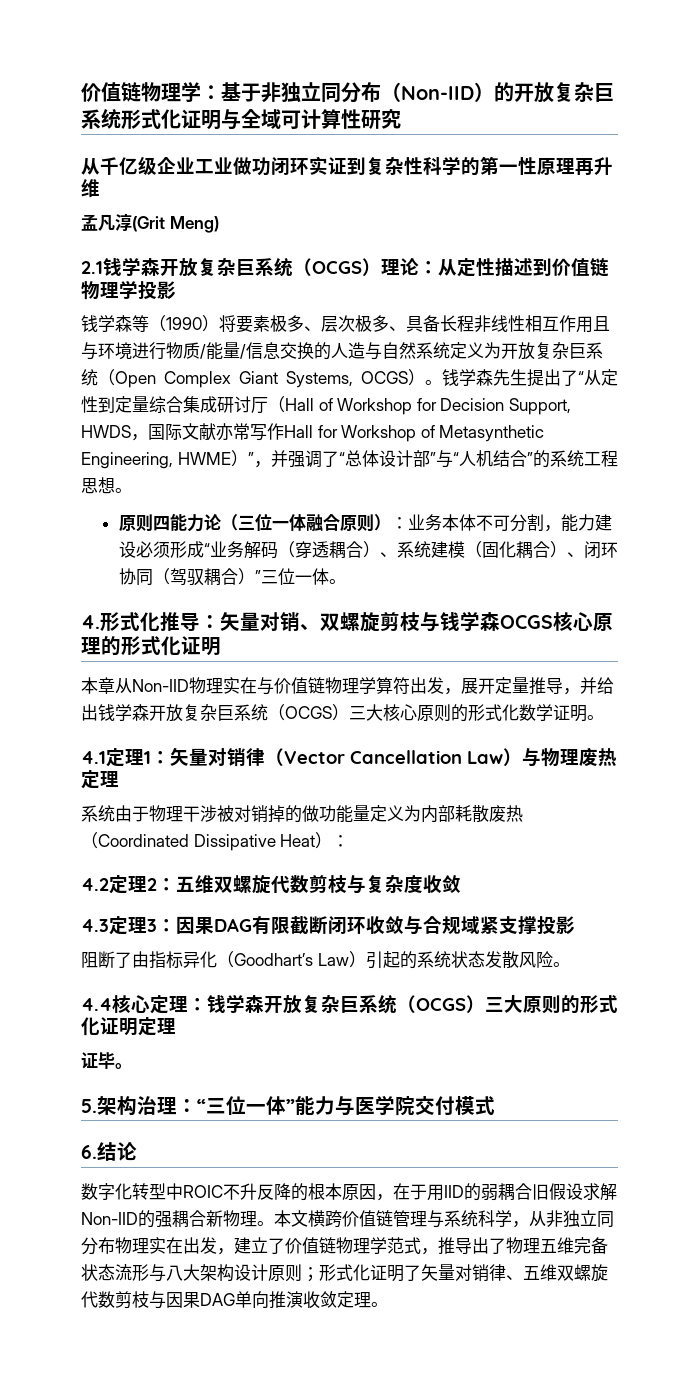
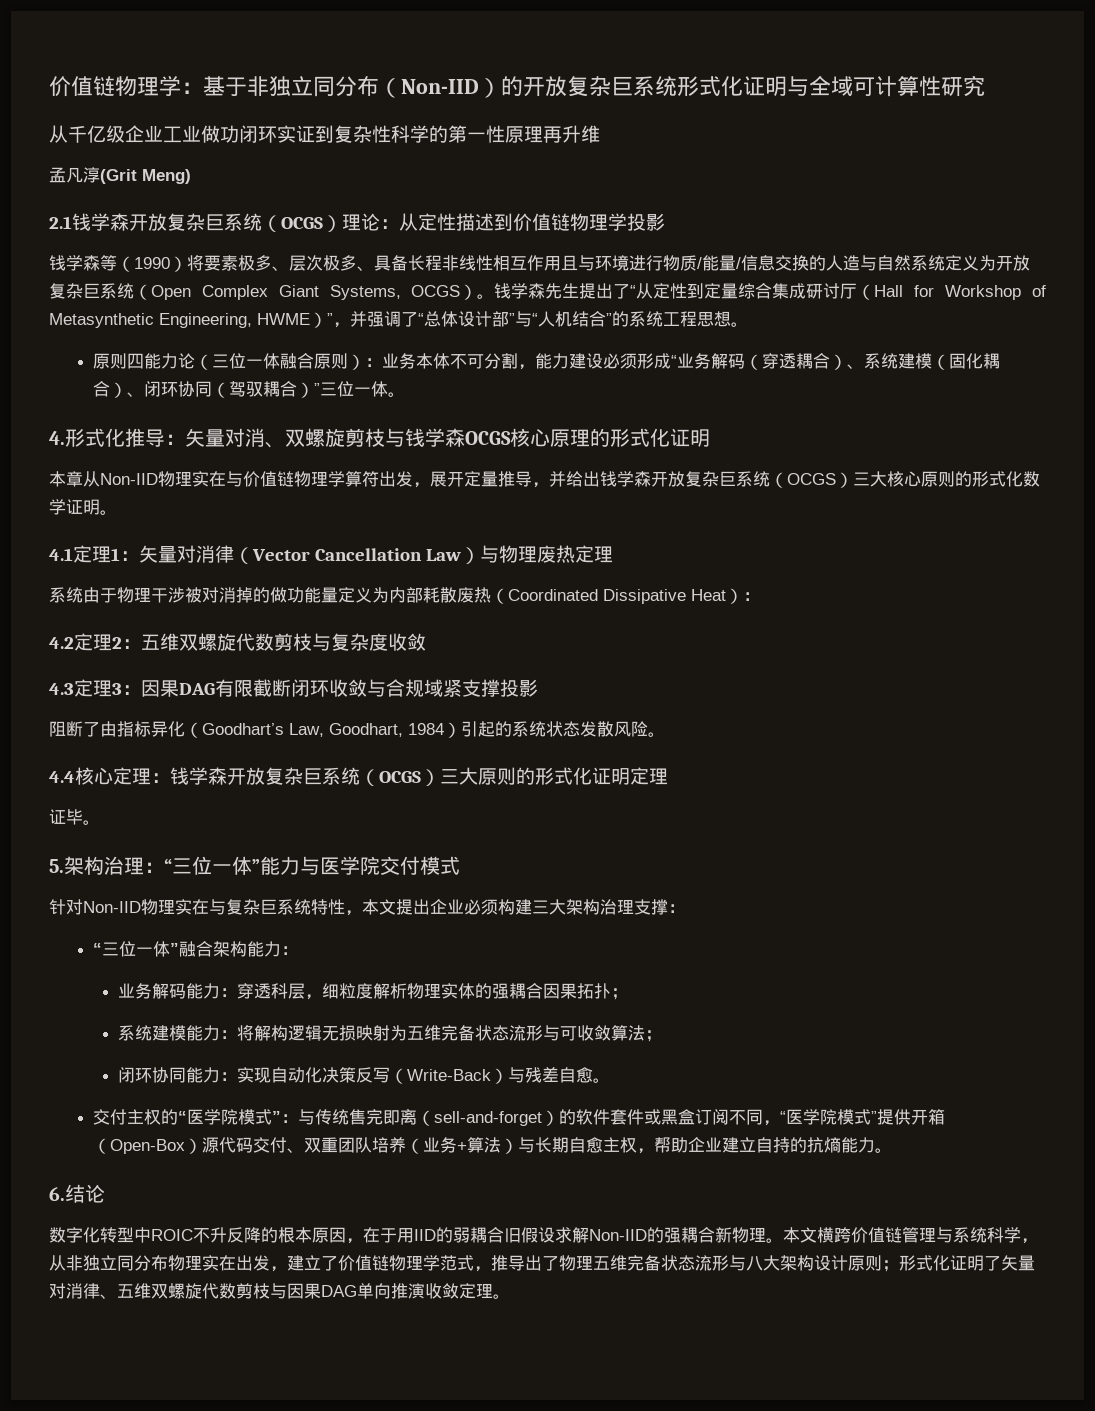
- 钱学森先生提出了“从定性到定量综合集成研讨厅（Hall of Workshop for Decision Support, HWDS，国际文献亦常写作Hall for Workshop of Metasynthetic Engineering, HWME）”，并强调了“总体设计部”与“人机结合”的系统工程思想。
+ 钱学森先生提出了“从定性到定量综合集成研讨厅（Hall for Workshop of Metasynthetic Engineering, HWME）”，并强调了“总体设计部”与“人机结合”的系统工程思想。
- 4.形式化推导：矢量对销、双螺旋剪枝与钱学森OCGS核心原理的形式化证明
+ 4.形式化推导：矢量对消、双螺旋剪枝与钱学森OCGS核心原理的形式化证明
- 4.1定理1：矢量对销律（Vector Cancellation Law）与物理废热定理
+ 4.1定理1：矢量对消律（Vector Cancellation Law）与物理废热定理
- 系统由于物理干涉被对销掉的做功能量定义为内部耗散废热（Coordinated Dissipative Heat）：
+ 系统由于物理干涉被对消掉的做功能量定义为内部耗散废热（Coordinated Dissipative Heat）：
- 阻断了由指标异化（Goodhart’s Law）引起的系统状态发散风险。
+ 阻断了由指标异化（Goodhart’s Law, Goodhart, 1984）引起的系统状态发散风险。
+ 针对Non-IID物理实在与复杂巨系统特性，本文提出企业必须构建三大架构治理支撑：
+ “三位一体”融合架构能力：
+ 业务解码能力：穿透科层，细粒度解析物理实体的强耦合因果拓扑；
+ 系统建模能力：将解构逻辑无损映射为五维完备状态流形与可收敛算法；
+ 闭环协同能力：实现自动化决策反写（Write-Back）与残差自愈。
+ 交付主权的“医学院模式”：与传统售完即离（sell-and-forget）的软件套件或黑盒订阅不同，“医学院模式”提供开箱（Open-Box）源代码交付、双重团队培养（业务+算法）与长期自愈主权，帮助企业建立自持的抗熵能力。
- 本文横跨价值链管理与系统科学，从非独立同分布物理实在出发，建立了价值链物理学范式，推导出了物理五维完备状态流形与八大架构设计原则；形式化证明了矢量对销律、五维双螺旋代数剪枝与因果DAG单向推演收敛定理。
+ 本文横跨价值链管理与系统科学，从非独立同分布物理实在出发，建立了价值链物理学范式，推导出了物理五维完备状态流形与八大架构设计原则；形式化证明了矢量对消律、五维双螺旋代数剪枝与因果DAG单向推演收敛定理。

